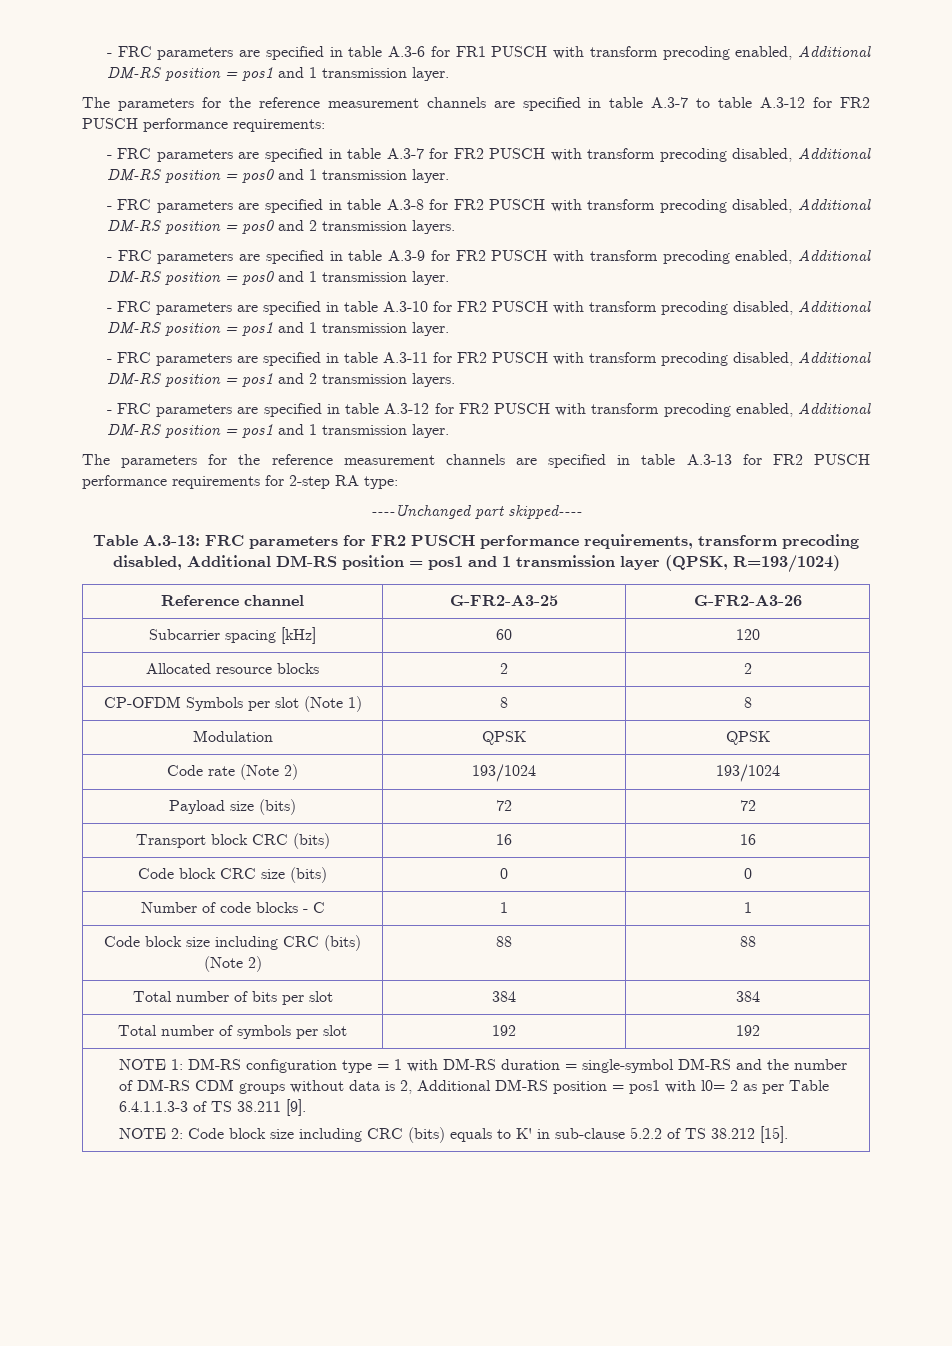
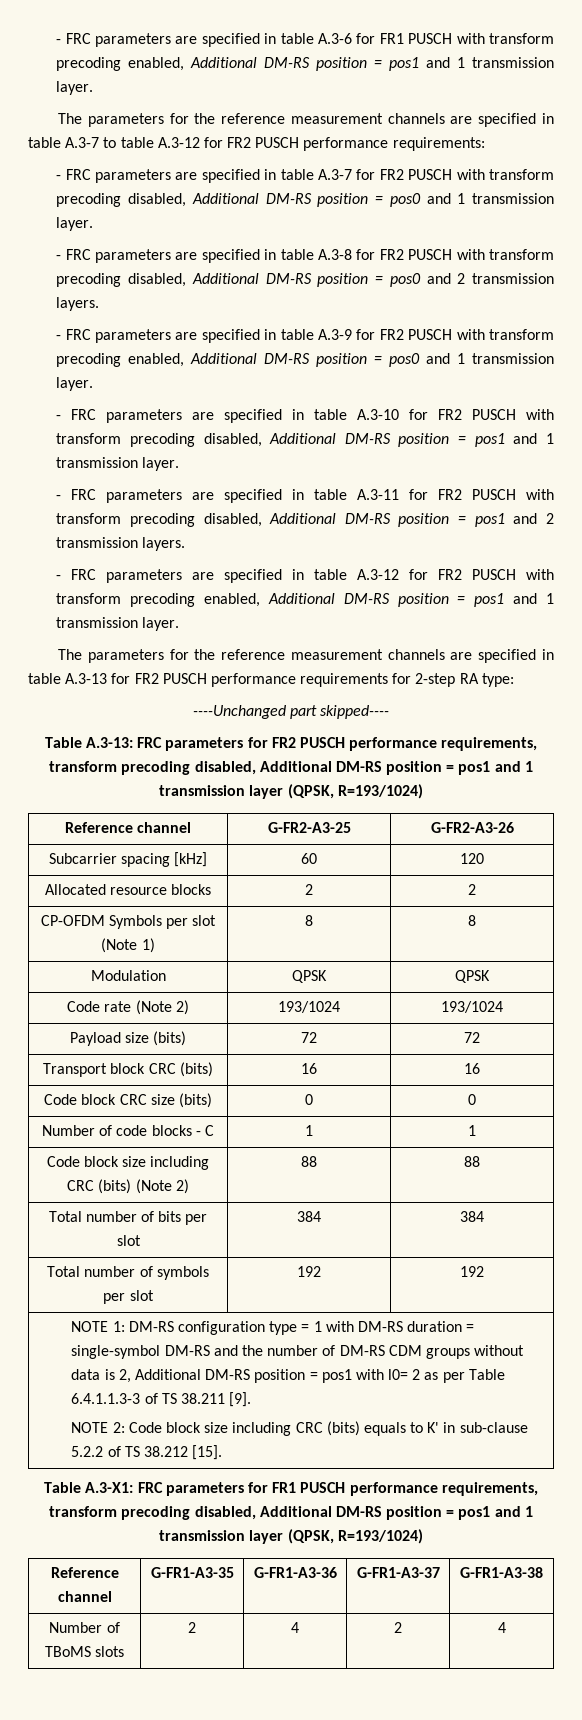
+ Table A.3-X1: FRC parameters for FR1 PUSCH performance requirements, transform precoding disabled, Additional DM-RS position = pos1 and 1 transmission layer (QPSK, R=193/1024)
+ Reference channel | G-FR1-A3-35 | G-FR1-A3-36 | G-FR1-A3-37 | G-FR1-A3-38
+ Number of TBoMS slots | 2 | 4 | 2 | 4

